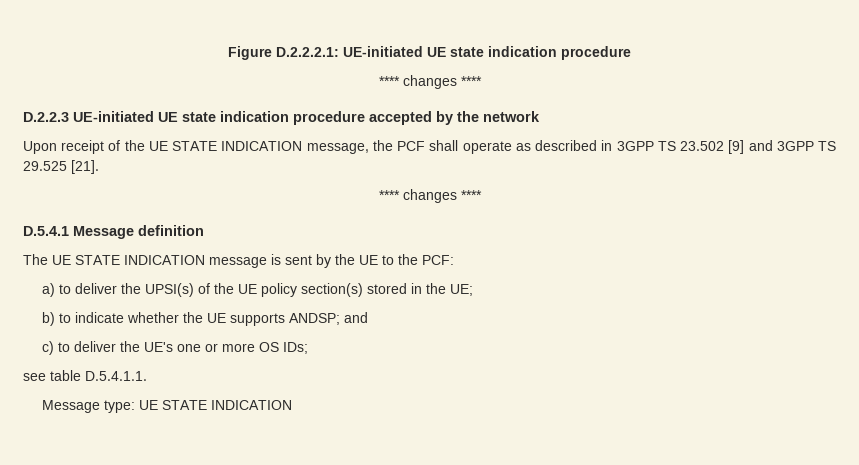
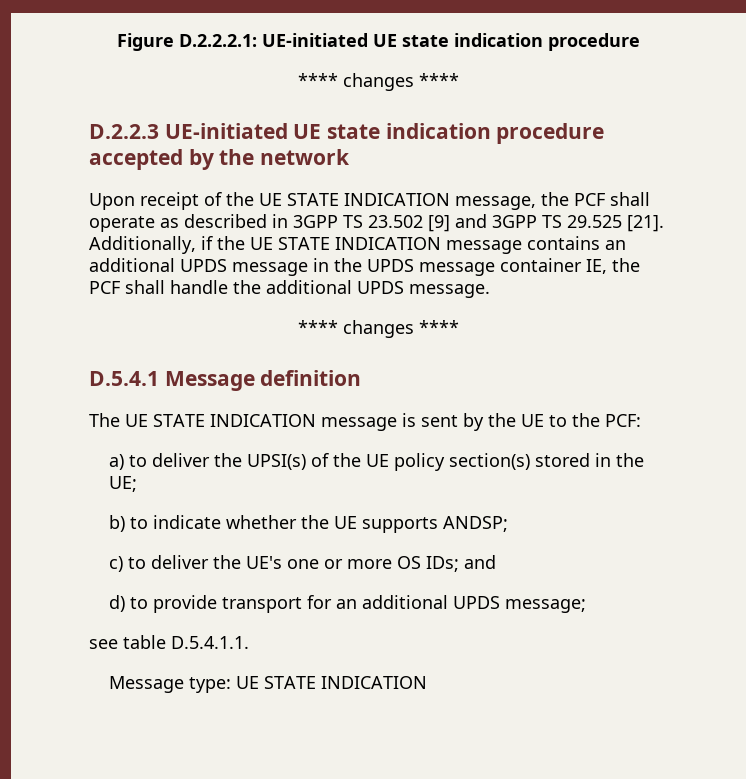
+ Additionally, if the UE STATE INDICATION message contains an additional UPDS message in the UPDS message container IE, the PCF shall handle the additional UPDS message.
- b) to indicate whether the UE supports ANDSP; and
+ b) to indicate whether the UE supports ANDSP;
- c) to deliver the UE's one or more OS IDs;
+ c) to deliver the UE's one or more OS IDs; and
+ d) to provide transport for an additional UPDS message;

